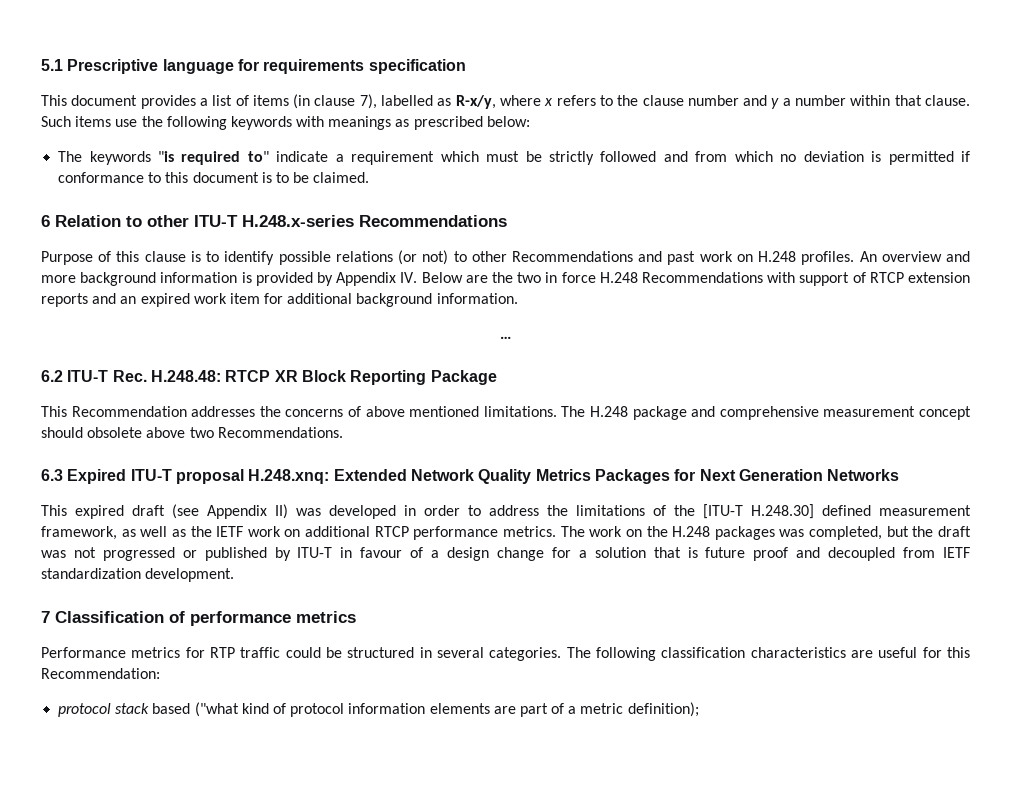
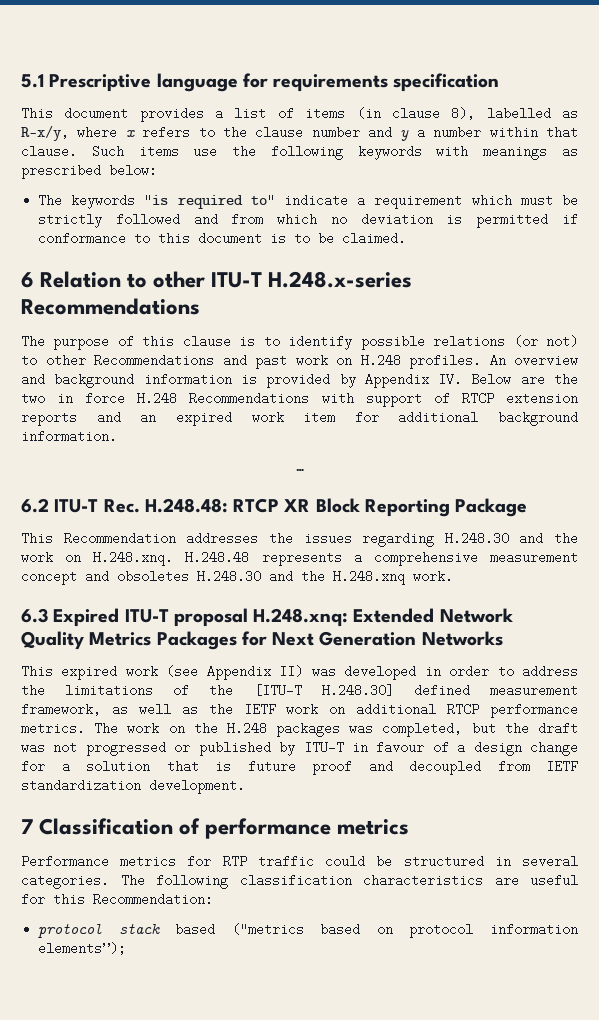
- This document provides a list of items (in clause 7), labelled as R-x/y, where x refers to the clause number and y a number within that clause.
+ This document provides a list of items (in clause 8), labelled as R-x/y, where x refers to the clause number and y a number within that clause.
- Purpose of this clause is to identify possible relations (or not) to other Recommendations and past work on H.248 profiles.
+ The purpose of this clause is to identify possible relations (or not) to other Recommendations and past work on H.248 profiles.
- An overview and more background information is provided by Appendix IV. Below are the two in force H.248 Recommendations with support of RTCP extension reports and an expired work item for additional background information.
+ An overview and background information is provided by Appendix IV. Below are the two in force H.248 Recommendations with support of RTCP extension reports and an expired work item for additional background information.
- This Recommendation addresses the concerns of above mentioned limitations. The H.248 package and comprehensive measurement concept should obsolete above two Recommendations.
+ This Recommendation addresses the issues regarding H.248.30 and the work on H.248.xnq. H.248.48 represents a comprehensive measurement concept and obsoletes H.248.30 and the H.248.xnq work.
- This expired draft (see Appendix II) was developed in order to address the limitations of the [ITU-T H.248.30] defined measurement framework, as well as the IETF work on additional RTCP performance metrics.
+ This expired work (see Appendix II) was developed in order to address the limitations of the [ITU-T H.248.30] defined measurement framework, as well as the IETF work on additional RTCP performance metrics.
- protocol stack based ("what kind of protocol information elements are part of a metric definition);
+ protocol stack based ("metrics based on protocol information elements”);

